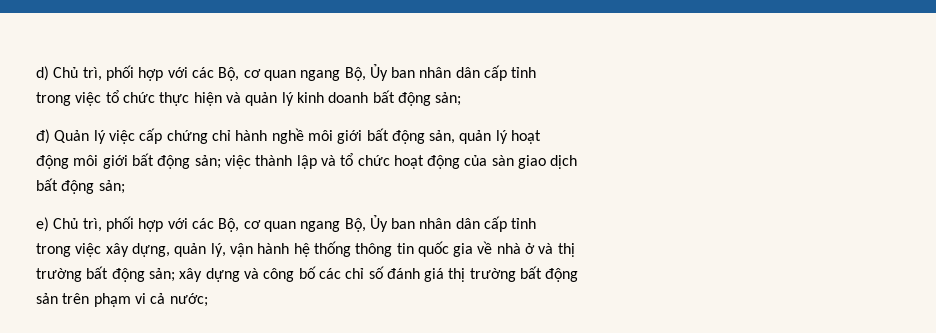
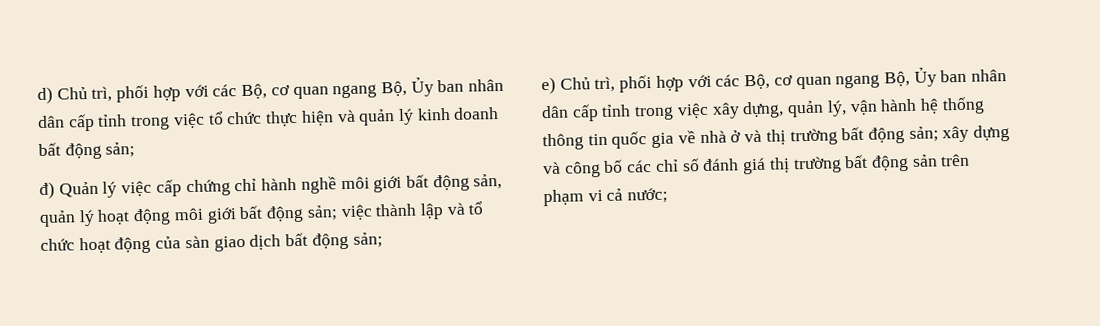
- d) Chủ trì, phối hợp với các Bộ, cơ quan ngang Bộ, Ủy ban nhân dân cấp tỉnh
- trong việc tổ chức thực hiện và quản lý kinh doanh bất động sản;
+ d) Chủ trì, phối hợp với các Bộ, cơ quan ngang Bộ, Ủy ban nhân dân cấp tỉnh trong việc tổ chức thực hiện và quản lý kinh doanh bất động sản;
- đ) Quản lý việc cấp chứng chỉ hành nghề môi giới bất động sản, quản lý hoạt
- động môi giới bất động sản; việc thành lập và tổ chức hoạt động của sàn giao dịch
- bất động sản;
+ đ) Quản lý việc cấp chứng chỉ hành nghề môi giới bất động sản, quản lý hoạt động môi giới bất động sản; việc thành lập và tổ chức hoạt động của sàn giao dịch bất động sản;
- e) Chủ trì, phối hợp với các Bộ, cơ quan ngang Bộ, Ủy ban nhân dân cấp tỉnh
- trong việc xây dựng, quản lý, vận hành hệ thống thông tin quốc gia về nhà ở và thị
- trường bất động sản;
+ e) Chủ trì, phối hợp với các Bộ, cơ quan ngang Bộ, Ủy ban nhân dân cấp tỉnh trong việc xây dựng, quản lý, vận hành hệ thống thông tin quốc gia về nhà ở và thị trường bất động sản;
- xây dựng và công bố các chỉ số đánh giá thị trường bất động
- sản trên phạm vi cả nước;
+ xây dựng và công bố các chỉ số đánh giá thị trường bất động sản trên phạm vi cả nước;

